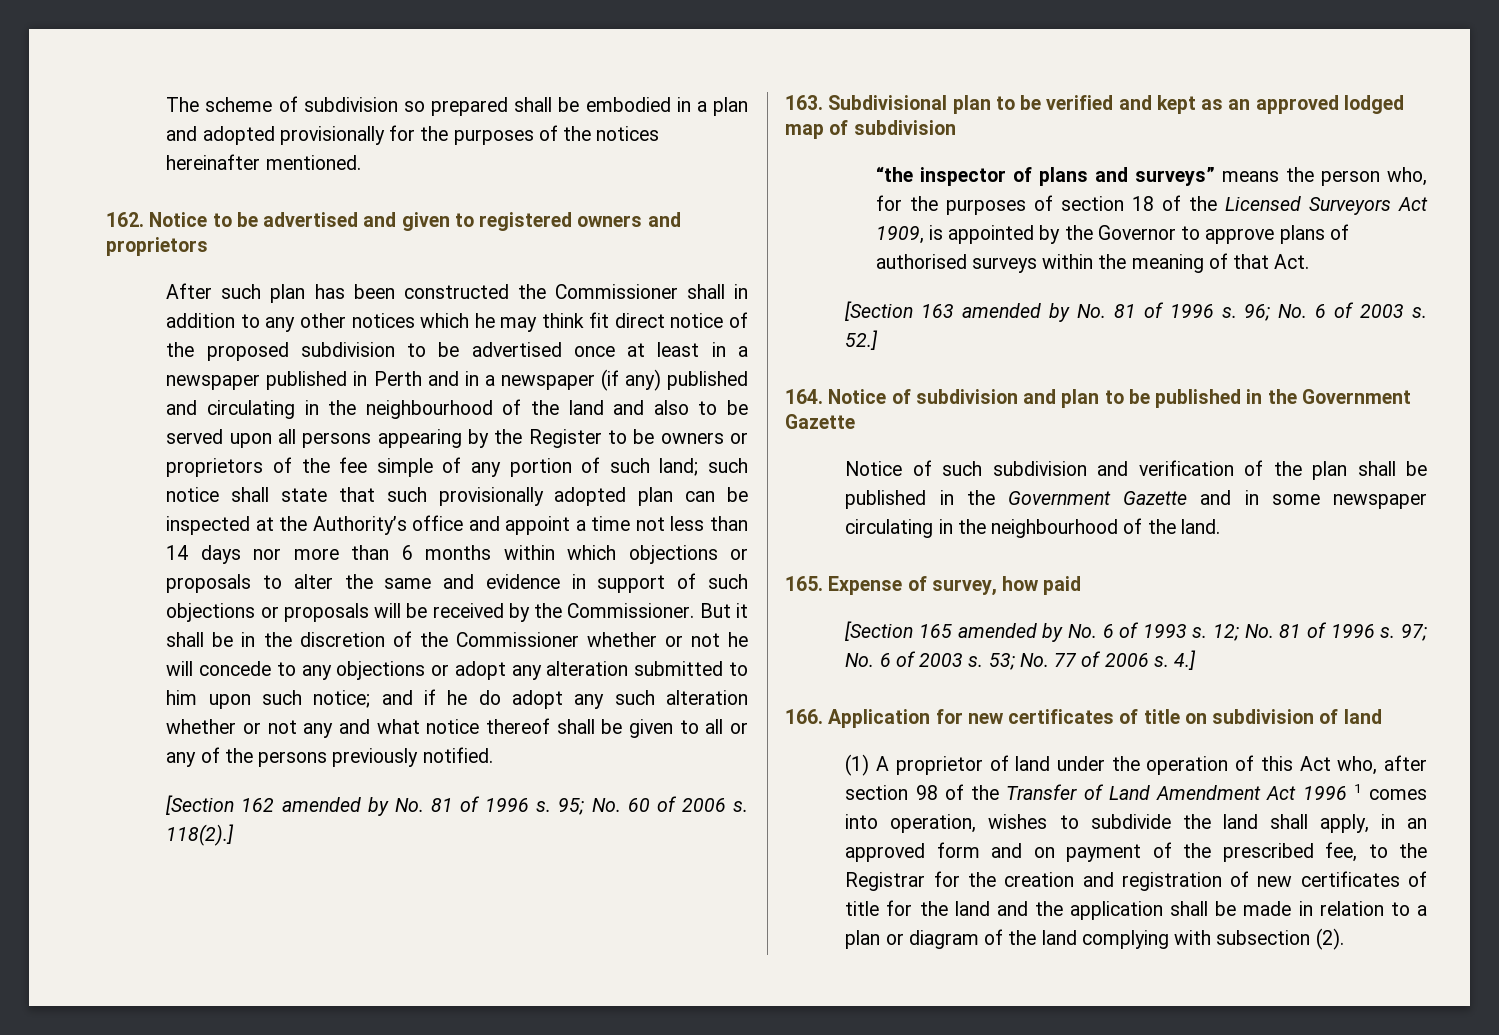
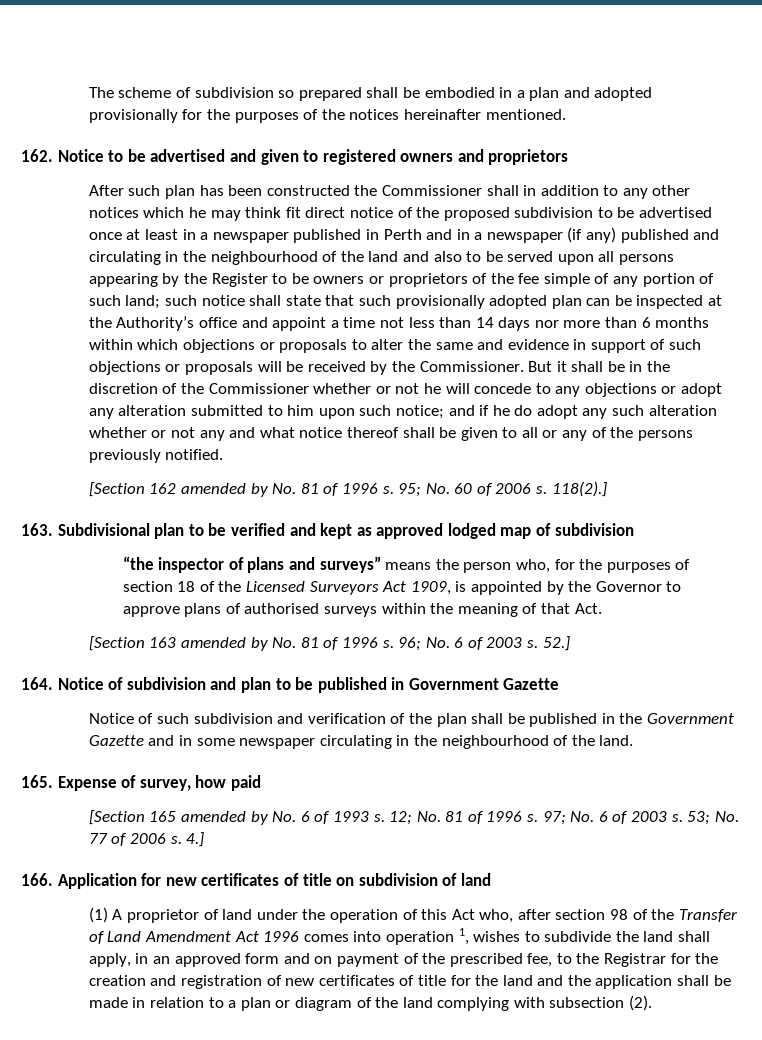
- 163. Subdivisional plan to be verified and kept as an approved lodged map of subdivision
+ 163. Subdivisional plan to be verified and kept as approved lodged map of subdivision
- 164. Notice of subdivision and plan to be published in the Government Gazette
+ 164. Notice of subdivision and plan to be published in Government Gazette
- (1) A proprietor of land under the operation of this Act who, after section 98 of the Transfer of Land Amendment Act 1996 1 comes into operation, wishes to subdivide the land shall apply, in an approved form and on payment of the prescribed fee, to the Registrar for the creation and registration of new certificates of title for the land and the application shall be made in relation to a plan or diagram of the land complying with subsection (2).
+ (1) A proprietor of land under the operation of this Act who, after section 98 of the Transfer of Land Amendment Act 1996 comes into operation 1, wishes to subdivide the land shall apply, in an approved form and on payment of the prescribed fee, to the Registrar for the creation and registration of new certificates of title for the land and the application shall be made in relation to a plan or diagram of the land complying with subsection (2).

